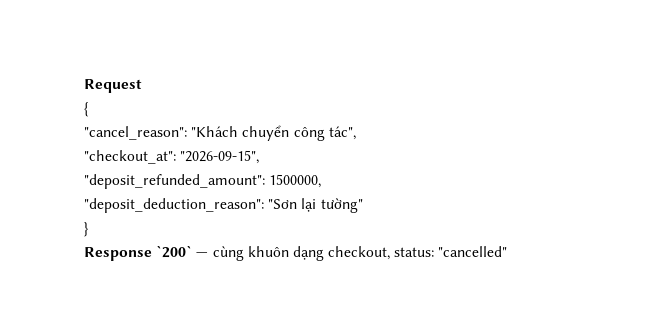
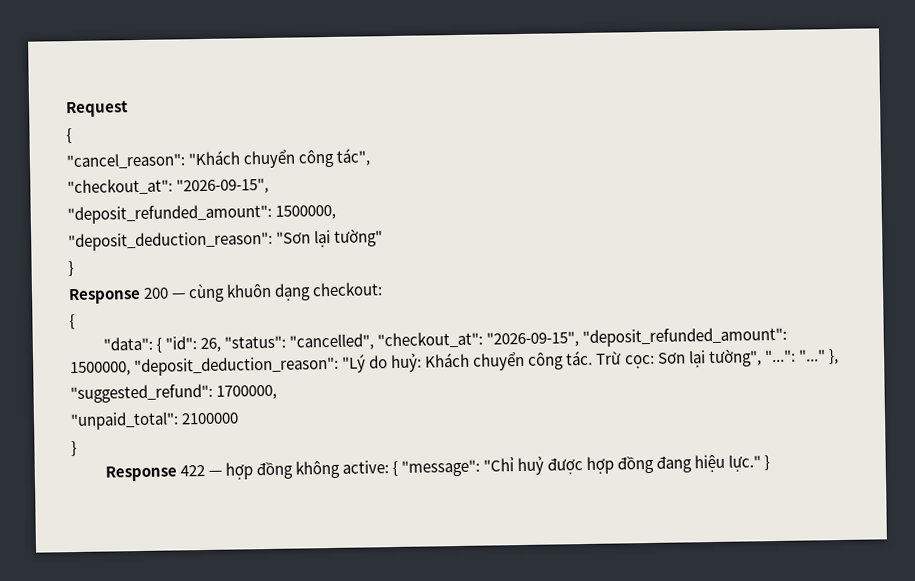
- Response `200` — cùng khuôn dạng checkout, status: "cancelled"
+ Response 200 — cùng khuôn dạng checkout:
+ {
+ "data": { "id": 26, "status": "cancelled", "checkout_at": "2026-09-15", "deposit_refunded_amount": 1500000, "deposit_deduction_reason": "Lý do huỷ: Khách chuyển công tác. Trừ cọc: Sơn lại tường", "...": "..." },
+ "suggested_refund": 1700000,
+ "unpaid_total": 2100000
+ }
+ Response 422 — hợp đồng không active: { "message": "Chỉ huỷ được hợp đồng đang hiệu lực." }

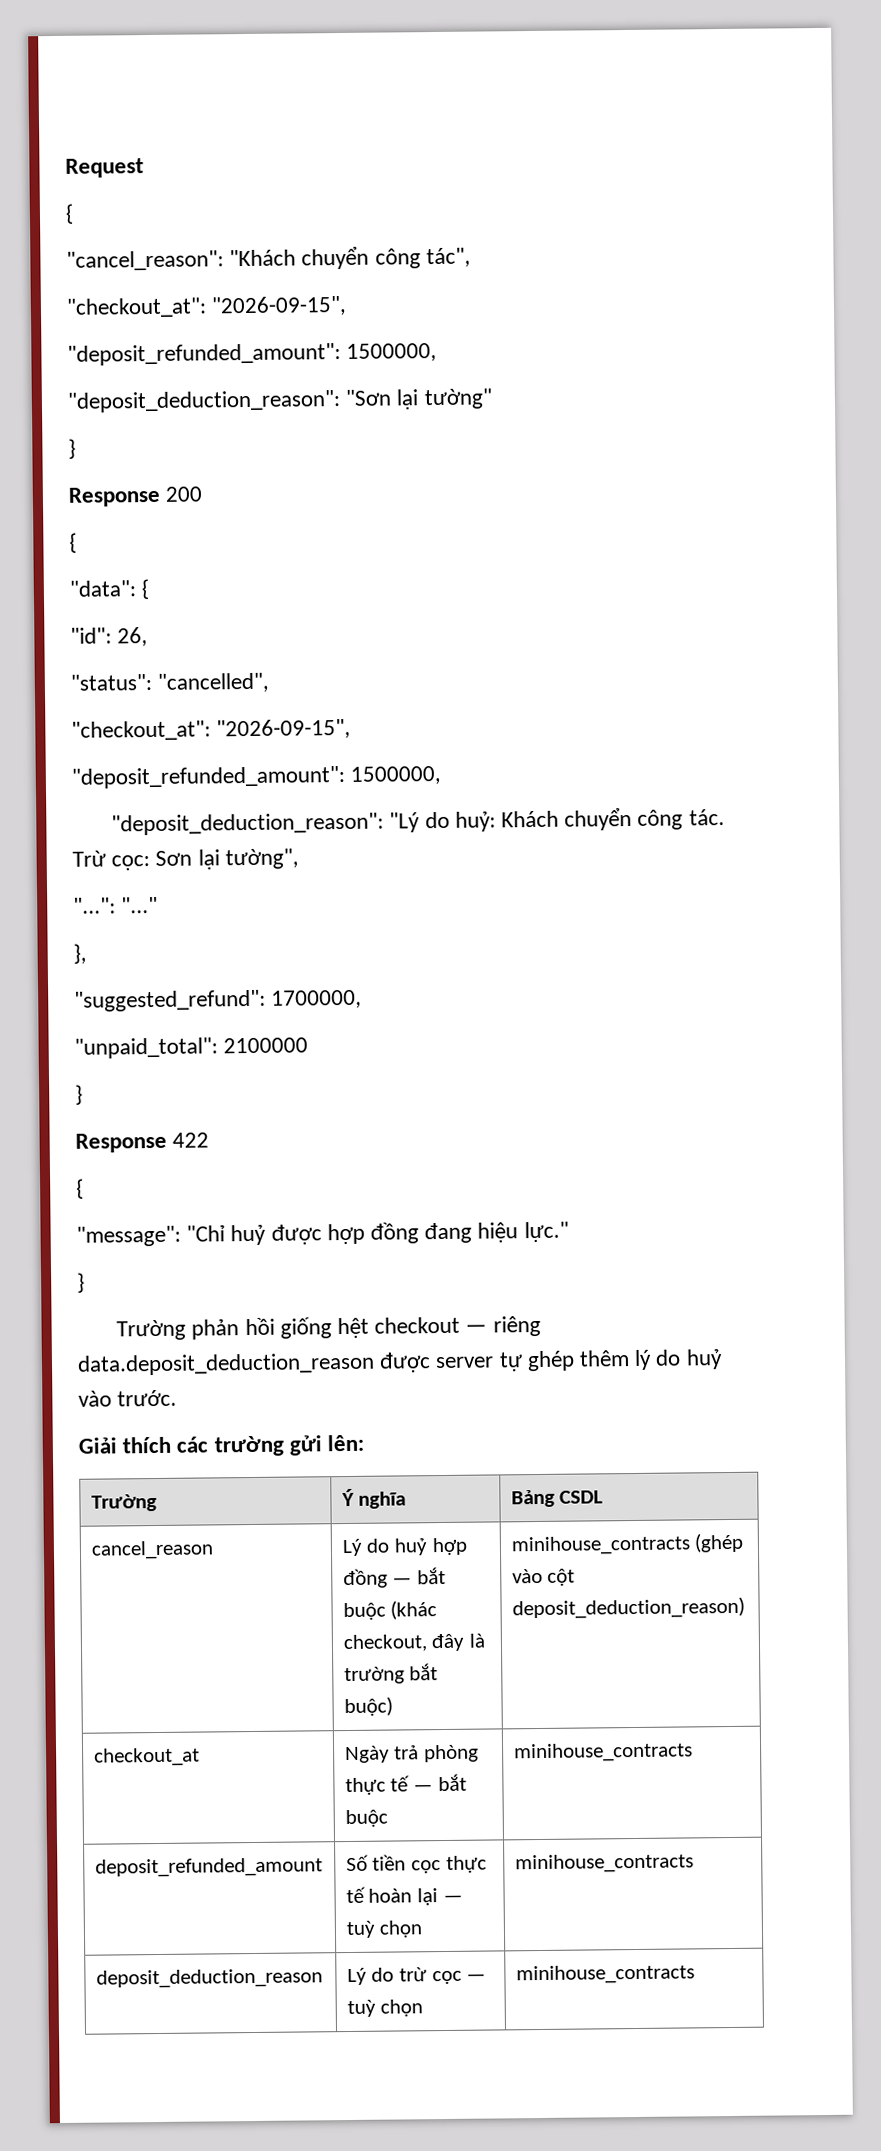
- Response 200 — cùng khuôn dạng checkout:
+ Response 200
- "data": { "id": 26, "status": "cancelled", "checkout_at": "2026-09-15", "deposit_refunded_amount": 1500000, "deposit_deduction_reason": "Lý do huỷ: Khách chuyển công tác.
+ "data": {
+ "id": 26,
+ "status": "cancelled",
+ "checkout_at": "2026-09-15",
+ "deposit_refunded_amount": 1500000,
+ "deposit_deduction_reason": "Lý do huỷ: Khách chuyển công tác.
- Trừ cọc: Sơn lại tường", "...": "..." },
+ Trừ cọc: Sơn lại tường",
+ "...": "..."
+ },
- Response 422 — hợp đồng không active: { "message": "Chỉ huỷ được hợp đồng đang hiệu lực." }
+ Response 422
+ {
+ "message": "Chỉ huỷ được hợp đồng đang hiệu lực."
+ }
+ Trường phản hồi giống hệt checkout — riêng data.deposit_deduction_reason được server tự ghép thêm lý do huỷ vào trước.
+ Giải thích các trường gửi lên:
+ Trường | Ý nghĩa | Bảng CSDL
+ cancel_reason | Lý do huỷ hợp đồng — bắt buộc (khác checkout, đây là trường bắt buộc) | minihouse_contracts (ghép vào cột deposit_deduction_reason)
+ checkout_at | Ngày trả phòng thực tế — bắt buộc | minihouse_contracts
+ deposit_refunded_amount | Số tiền cọc thực tế hoàn lại — tuỳ chọn | minihouse_contracts
+ deposit_deduction_reason | Lý do trừ cọc — tuỳ chọn | minihouse_contracts

